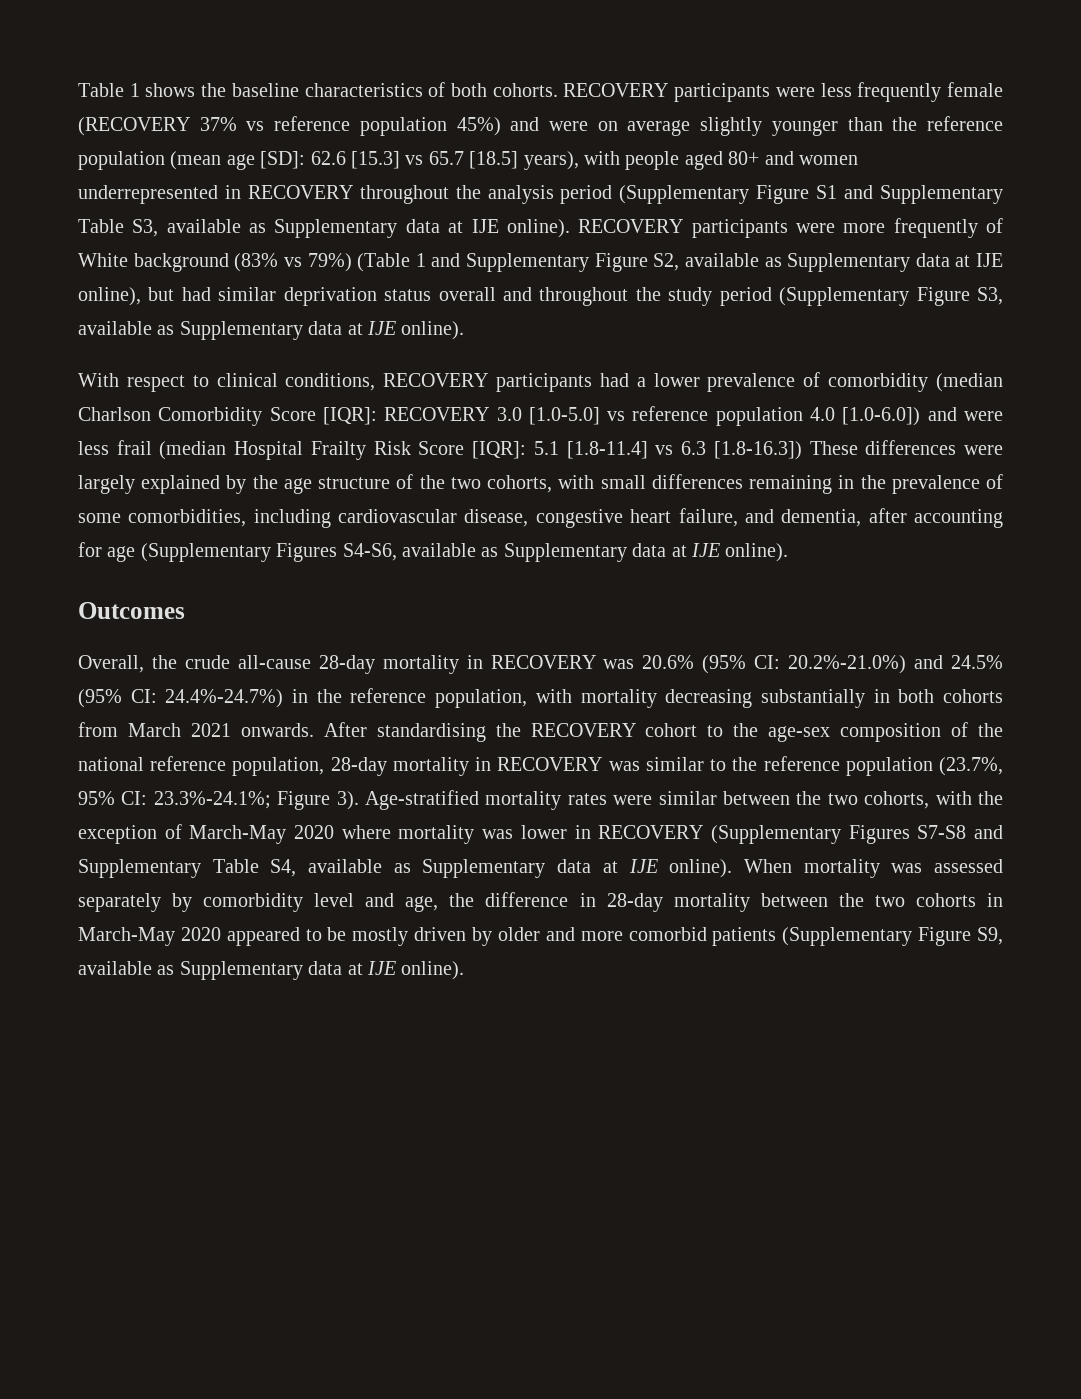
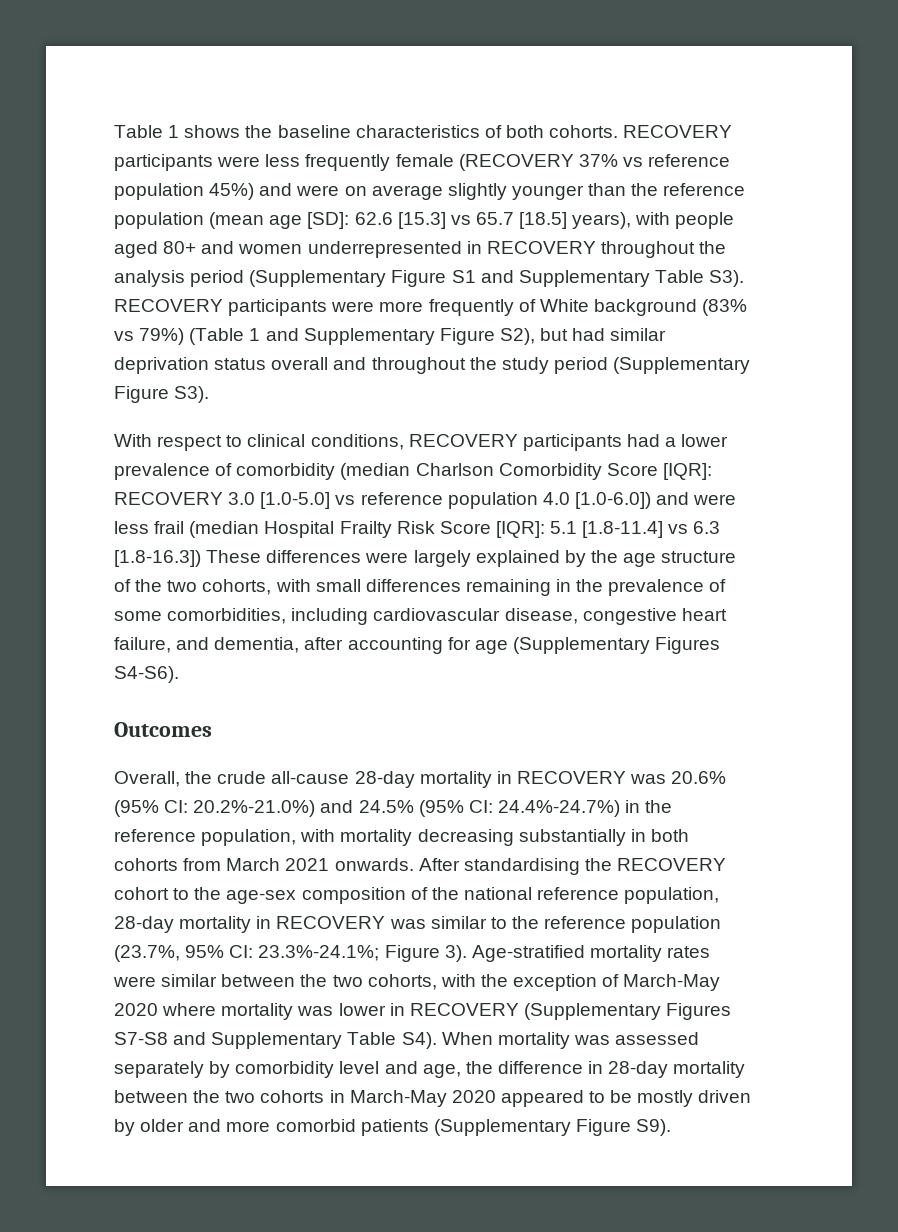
- 62.6 [15.3] vs 65.7 [18.5] years), with people aged 80+ and women underrepresented in RECOVERY throughout the analysis period (Supplementary Figure S1 and Supplementary Table S3, available as Supplementary data at IJE online). RECOVERY participants were more frequently of White background (83% vs 79%) (Table 1 and Supplementary Figure S2, available as Supplementary data at IJE online), but had similar deprivation status overall and throughout the study period (Supplementary Figure S3, available as Supplementary data at IJE online).
+ 62.6 [15.3] vs 65.7 [18.5] years), with people aged 80+ and women underrepresented in RECOVERY throughout the analysis period (Supplementary Figure S1 and Supplementary Table S3). RECOVERY participants were more frequently of White background (83% vs 79%) (Table 1 and Supplementary Figure S2), but had similar deprivation status overall and throughout the study period (Supplementary Figure S3).
- 5.1 [1.8-11.4] vs 6.3 [1.8-16.3]) These differences were largely explained by the age structure of the two cohorts, with small differences remaining in the prevalence of some comorbidities, including cardiovascular disease, congestive heart failure, and dementia, after accounting for age (Supplementary Figures S4-S6, available as Supplementary data at IJE online).
+ 5.1 [1.8-11.4] vs 6.3 [1.8-16.3]) These differences were largely explained by the age structure of the two cohorts, with small differences remaining in the prevalence of some comorbidities, including cardiovascular disease, congestive heart failure, and dementia, after accounting for age (Supplementary Figures S4-S6).
- Age-stratified mortality rates were similar between the two cohorts, with the exception of March-May 2020 where mortality was lower in RECOVERY (Supplementary Figures S7-S8 and Supplementary Table S4, available as Supplementary data at IJE online). When mortality was assessed separately by comorbidity level and age, the difference in 28-day mortality between the two cohorts in March-May 2020 appeared to be mostly driven by older and more comorbid patients (Supplementary Figure S9, available as Supplementary data at IJE online).
+ Age-stratified mortality rates were similar between the two cohorts, with the exception of March-May 2020 where mortality was lower in RECOVERY (Supplementary Figures S7-S8 and Supplementary Table S4). When mortality was assessed separately by comorbidity level and age, the difference in 28-day mortality between the two cohorts in March-May 2020 appeared to be mostly driven by older and more comorbid patients (Supplementary Figure S9).

